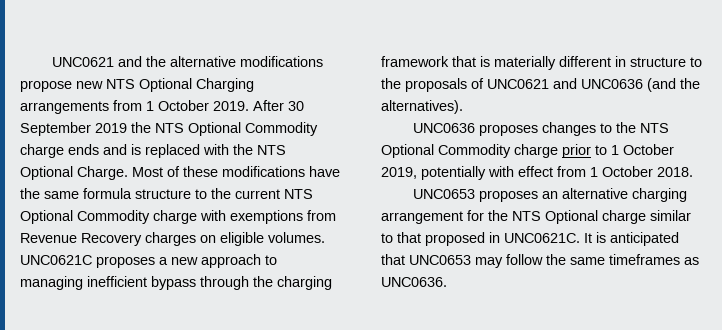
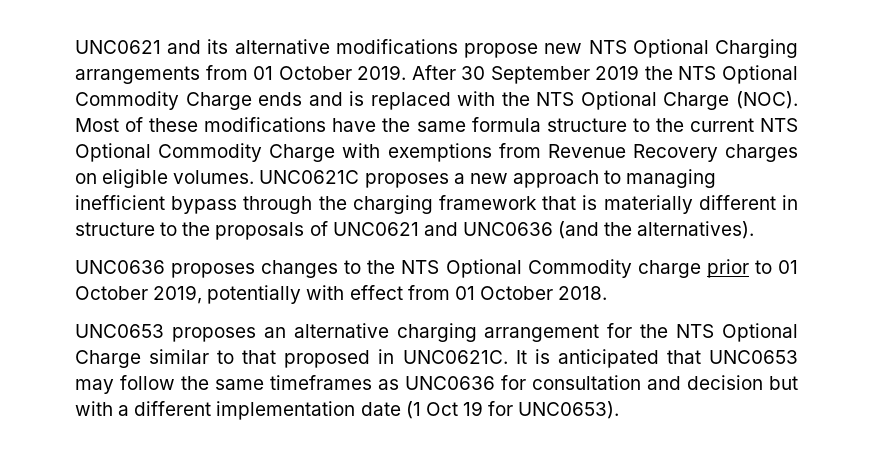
- UNC0621 and the alternative modifications propose new NTS Optional Charging arrangements from 1 October 2019.
+ UNC0621 and its alternative modifications propose new NTS Optional Charging arrangements from 01 October 2019.
- After 30 September 2019 the NTS Optional Commodity charge ends and is replaced with the NTS Optional Charge.
+ After 30 September 2019 the NTS Optional Commodity Charge ends and is replaced with the NTS Optional Charge (NOC).
- Most of these modifications have the same formula structure to the current NTS Optional Commodity charge with exemptions from Revenue Recovery charges on eligible volumes.
+ Most of these modifications have the same formula structure to the current NTS Optional Commodity Charge with exemptions from Revenue Recovery charges on eligible volumes.
- UNC0636 proposes changes to the NTS Optional Commodity charge prior to 1 October 2019, potentially with effect from 1 October 2018.
+ UNC0636 proposes changes to the NTS Optional Commodity charge prior to 01 October 2019, potentially with effect from 01 October 2018.
- UNC0653 proposes an alternative charging arrangement for the NTS Optional charge similar to that proposed in UNC0621C.
+ UNC0653 proposes an alternative charging arrangement for the NTS Optional Charge similar to that proposed in UNC0621C.
- It is anticipated that UNC0653 may follow the same timeframes as UNC0636.
+ It is anticipated that UNC0653 may follow the same timeframes as UNC0636 for consultation and decision but with a different implementation date (1 Oct 19 for UNC0653).

